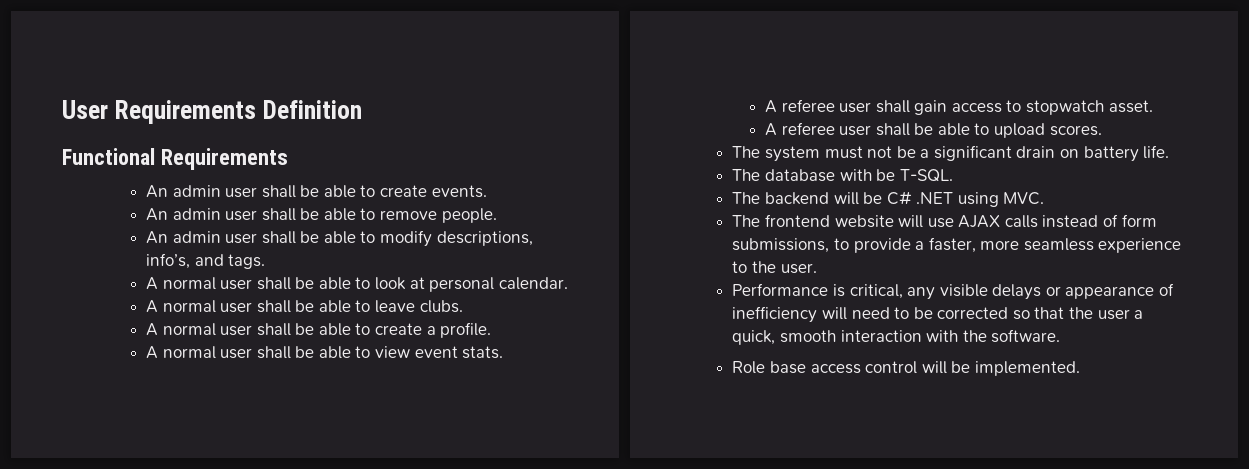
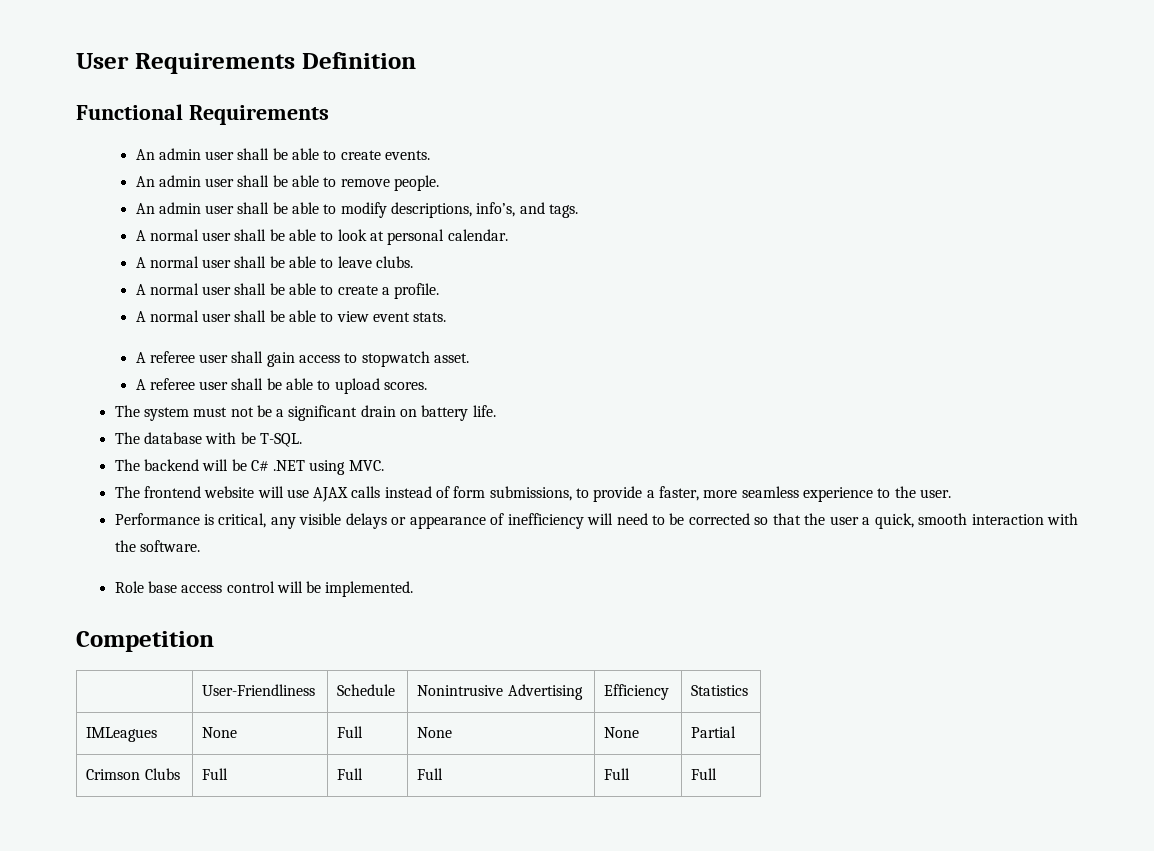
+ Competition
+ | User-Friendliness | Schedule | Nonintrusive Advertising | Efficiency | Statistics
+ IMLeagues | None | Full | None | None | Partial
+ Crimson Clubs | Full | Full | Full | Full | Full

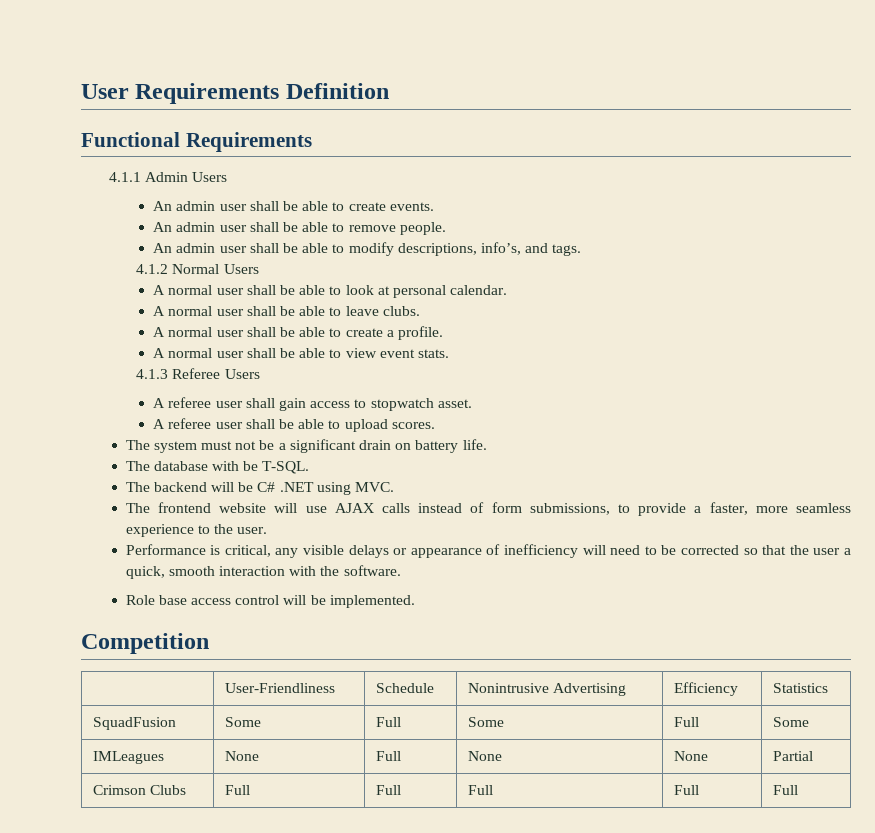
+ 4.1.1 Admin Users
+ 4.1.2 Normal Users
+ 4.1.3 Referee Users
+ SquadFusion | Some | Full | Some | Full | Some

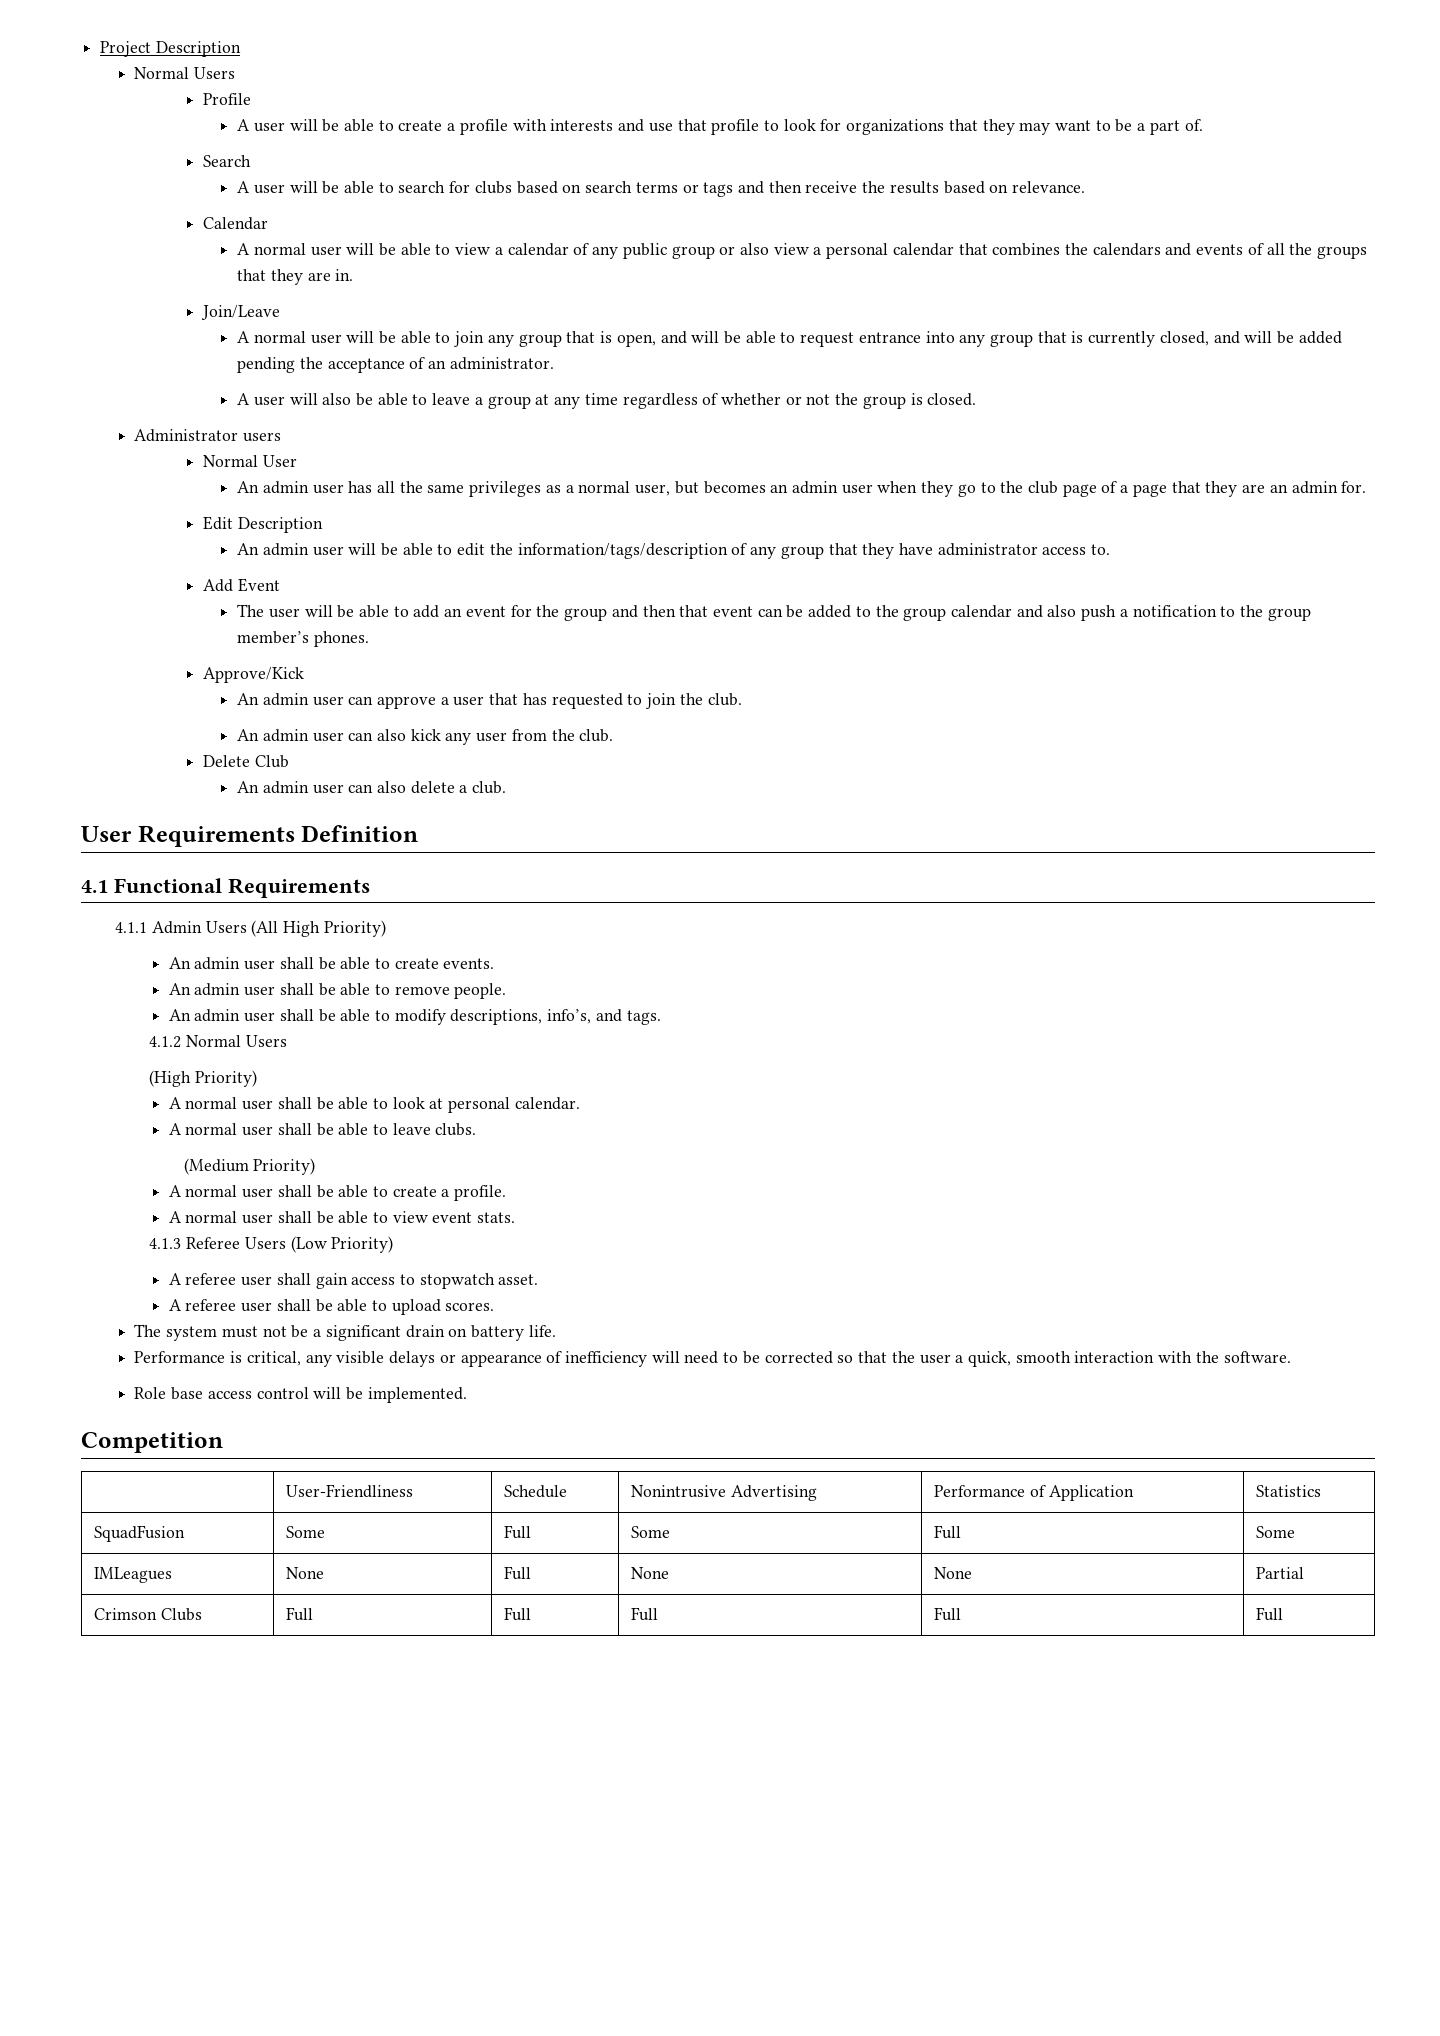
+ Project Description
+ Normal Users
+ Profile
+ A user will be able to create a profile with interests and use that profile to look for organizations that they may want to be a part of.
+ Search
+ A user will be able to search for clubs based on search terms or tags and then receive the results based on relevance.
+ Calendar
+ A normal user will be able to view a calendar of any public group or also view a personal calendar that combines the calendars and events of all the groups that they are in.
+ Join/Leave
+ A normal user will be able to join any group that is open, and will be able to request entrance into any group that is currently closed, and will be added pending the acceptance of an administrator.
+ A user will also be able to leave a group at any time regardless of whether or not the group is closed.
+ Administrator users
+ Normal User
+ An admin user has all the same privileges as a normal user, but becomes an admin user when they go to the club page of a page that they are an admin for.
+ Edit Description
+ An admin user will be able to edit the information/tags/description of any group that they have administrator access to.
+ Add Event
+ The user will be able to add an event for the group and then that event can be added to the group calendar and also push a notification to the group member’s phones.
+ Approve/Kick
+ An admin user can approve a user that has requested to join the club.
+ An admin user can also kick any user from the club.
+ Delete Club
+ An admin user can also delete a club.
- Functional Requirements
+ 4.1 Functional Requirements
- 4.1.1 Admin Users
+ 4.1.1 Admin Users (All High Priority)
+ (High Priority)
+ (Medium Priority)
- 4.1.3 Referee Users
+ 4.1.3 Referee Users (Low Priority)
- The database with be T-SQL.
- The backend will be C# .NET using MVC.
- The frontend website will use AJAX calls instead of form submissions, to provide a faster, more seamless experience to the user.
- | User-Friendliness | Schedule | Nonintrusive Advertising | Efficiency | Statistics
+ | User-Friendliness | Schedule | Nonintrusive Advertising | Performance of Application | Statistics

